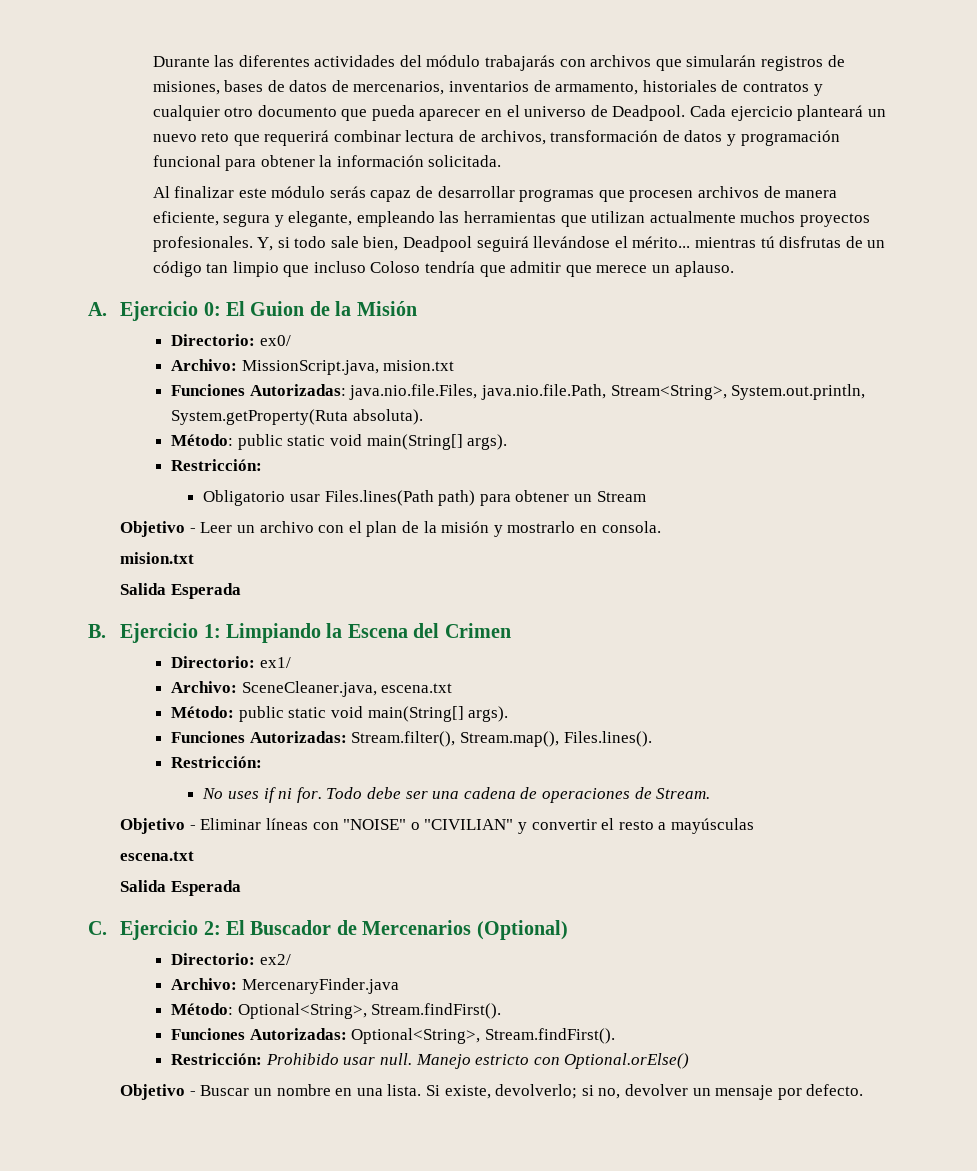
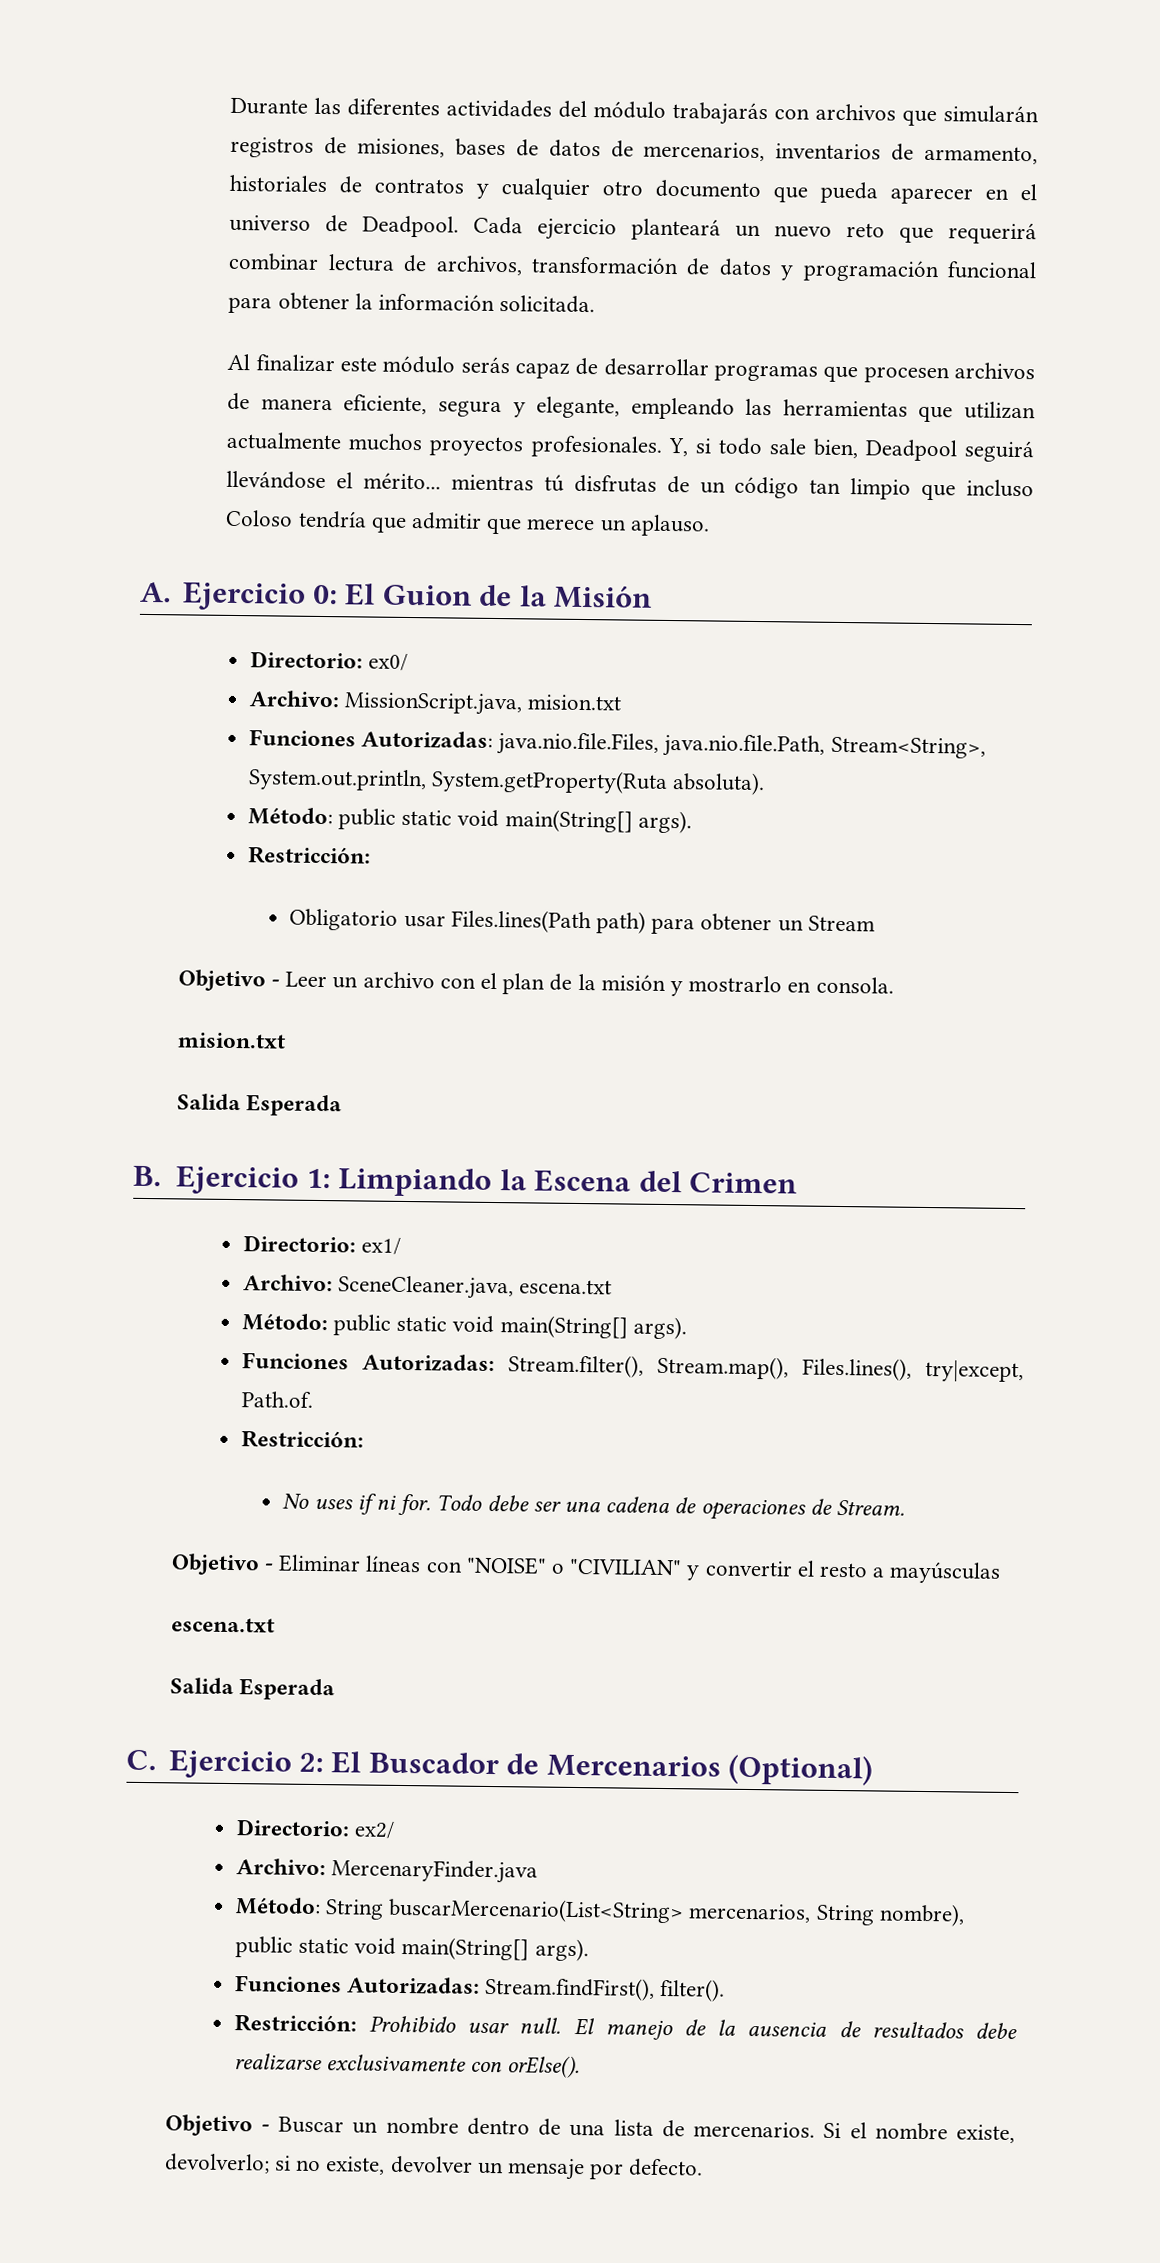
- Funciones Autorizadas: Stream.filter(), Stream.map(), Files.lines().
+ Funciones Autorizadas: Stream.filter(), Stream.map(), Files.lines(), try|except, Path.of.
- Método: Optional<String>, Stream.findFirst().
- Funciones Autorizadas: Optional<String>, Stream.findFirst().
+ Método: String buscarMercenario(List<String> mercenarios, String nombre), public static void main(String[] args).
+ Funciones Autorizadas: Stream.findFirst(), filter().
- Manejo estricto con Optional.orElse()
+ El manejo de la ausencia de resultados debe realizarse exclusivamente con orElse().
- Objetivo - Buscar un nombre en una lista. Si existe, devolverlo; si no, devolver un mensaje por defecto.
+ Objetivo - Buscar un nombre dentro de una lista de mercenarios. Si el nombre existe, devolverlo; si no existe, devolver un mensaje por defecto.

